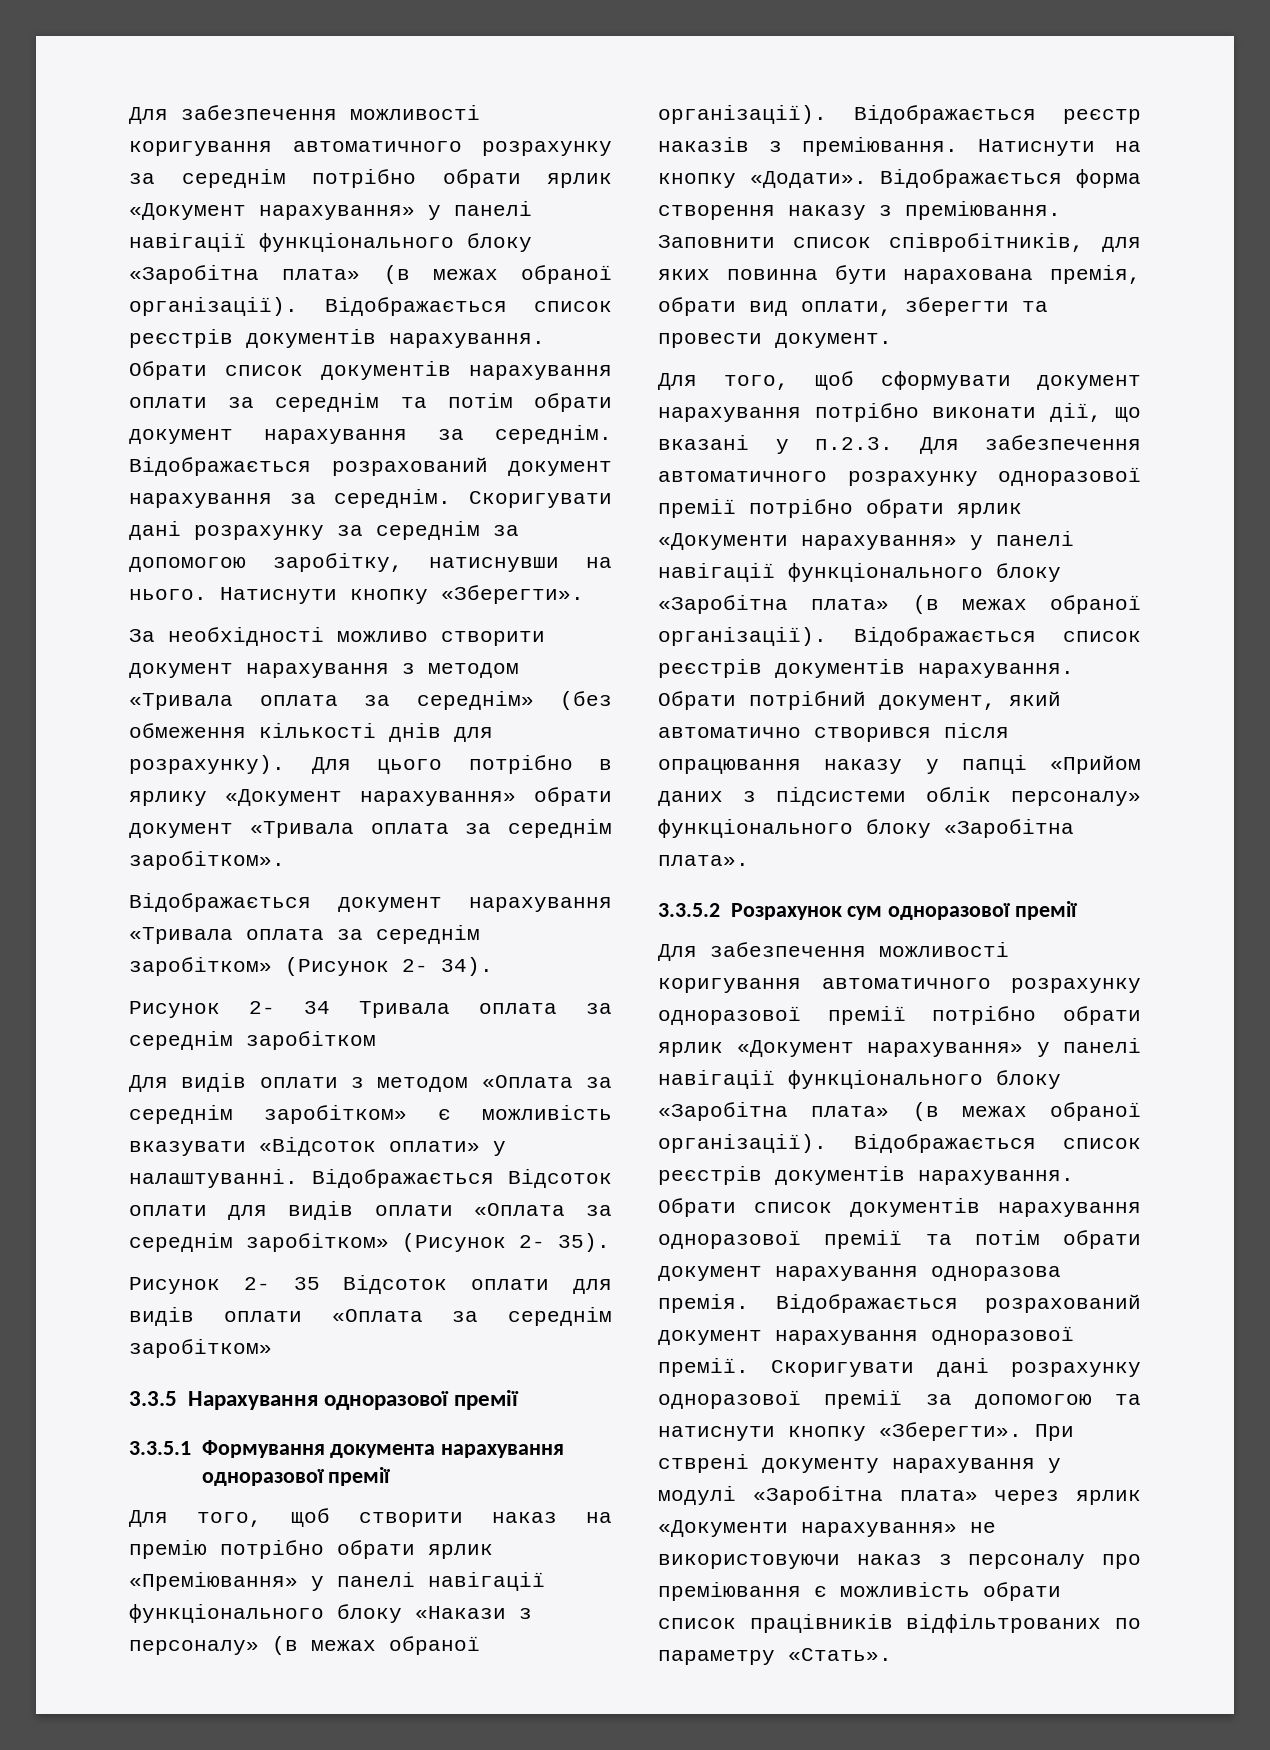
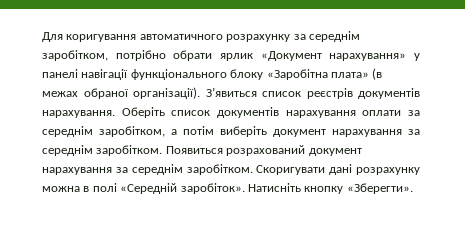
- Для забезпечення можливості коригування автоматичного розрахунку за середнім потрібно обрати ярлик «Документ нарахування» у панелі навігації функціонального блоку «Заробітна плата» (в межах обраної організації).
+ Для коригування автоматичного розрахунку за середнім заробітком, потрібно обрати ярлик «Документ нарахування» у панелі навігації функціонального блоку «Заробітна плата» (в межах обраної організації).
- Відображається список реєстрів документів нарахування. Обрати список документів нарахування оплати за середнім та потім обрати документ нарахування за середнім. Відображається розрахований документ нарахування за середнім. Скоригувати дані розрахунку за середнім за допомогою заробітку, натиснувши на нього. Натиснути кнопку «Зберегти».
- За необхідності можливо створити документ нарахування з методом «Тривала оплата за середнім» (без обмеження кількості днів для розрахунку). Для цього потрібно в ярлику «Документ нарахування» обрати документ «Тривала оплата за середнім заробітком».
- Відображається документ нарахування «Тривала оплата за середнім заробітком» (Рисунок 2- 34).
- Рисунок 2- 34 Тривала оплата за середнім заробітком
- Для видів оплати з методом «Оплата за середнім заробітком» є можливість вказувати «Відсоток оплати» у налаштуванні. Відображається Відсоток оплати для видів оплати «Оплата за середнім заробітком» (Рисунок 2- 35).
- Рисунок 2- 35 Відсоток оплати для видів оплати «Оплата за середнім заробітком»
- 3.3.5 Нарахування одноразової премії
- 3.3.5.1 Формування документа нарахування одноразової премії
- Для того, щоб створити наказ на премію потрібно обрати ярлик «Преміювання» у панелі навігації функціонального блоку «Накази з персоналу» (в межах обраної організації). Відображається реєстр наказів з преміювання. Натиснути на кнопку «Додати». Відображається форма створення наказу з преміювання. Заповнити список співробітників, для яких повинна бути нарахована премія, обрати вид оплати, зберегти та провести документ.
- Для того, щоб сформувати документ нарахування потрібно виконати дії, що вказані у п.2.3. Для забезпечення автоматичного розрахунку одноразової премії потрібно обрати ярлик «Документи нарахування» у панелі навігації функціонального блоку «Заробітна плата» (в межах обраної організації). Відображається список реєстрів документів нарахування. Обрати потрібний документ, який автоматично створився після опрацювання наказу у папці «Прийом даних з підсистеми облік персоналу» функціонального блоку «Заробітна плата».
- 3.3.5.2 Розрахунок сум одноразової премії
- Для забезпечення можливості коригування автоматичного розрахунку одноразової премії потрібно обрати ярлик «Документ нарахування» у панелі навігації функціонального блоку «Заробітна плата» (в межах обраної організації). Відображається список реєстрів документів нарахування. Обрати список документів нарахування одноразової премії та потім обрати документ нарахування одноразова премія. Відображається розрахований документ нарахування одноразової премії. Скоригувати дані розрахунку одноразової премії за допомогою та натиснути кнопку «Зберегти». При стврені документу нарахування у модулі «Заробітна плата» через ярлик «Документи нарахування» не використовуючи наказ з персоналу про преміювання є можливість обрати список працівників відфільтрованих по параметру «Стать».
+ З’явиться список реєстрів документів нарахування. Оберіть список документів нарахування оплати за середнім заробітком, а потім виберіть документ нарахування за середнім заробітком. Появиться розрахований документ нарахування за середнім заробітком. Скоригувати дані розрахунку можна в полі «Середній заробіток». Натисніть кнопку «Зберегти».

